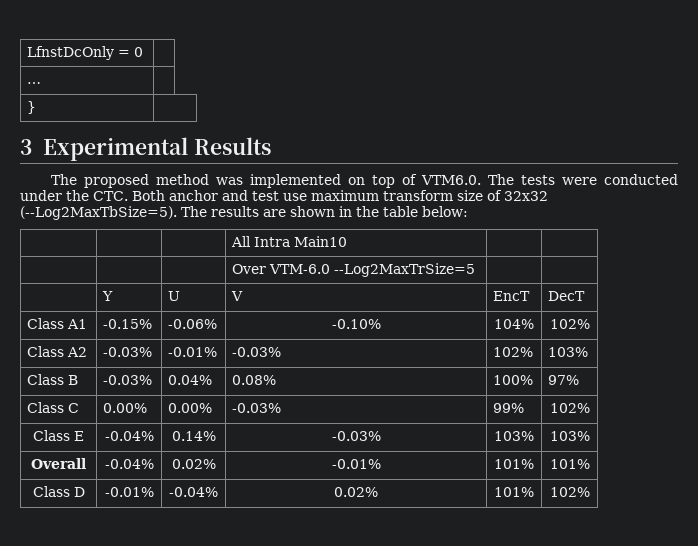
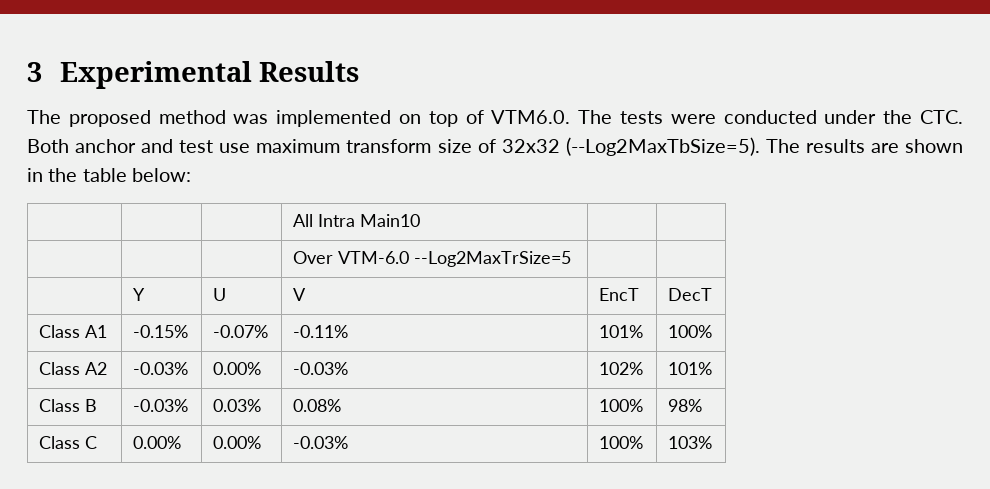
- LfnstDcOnly = 0 |
- … |
- } |
- Class A1 | -0.15% | -0.06% | -0.10% | 104% | 102%
+ Class A1 | -0.15% | -0.07% | -0.11% | 101% | 100%
- Class A2 | -0.03% | -0.01% | -0.03% | 102% | 103%
+ Class A2 | -0.03% | 0.00% | -0.03% | 102% | 101%
- Class B | -0.03% | 0.04% | 0.08% | 100% | 97%
+ Class B | -0.03% | 0.03% | 0.08% | 100% | 98%
- Class C | 0.00% | 0.00% | -0.03% | 99% | 102%
- Class E | -0.04% | 0.14% | -0.03% | 103% | 103%
- Overall | -0.04% | 0.02% | -0.01% | 101% | 101%
- Class D | -0.01% | -0.04% | 0.02% | 101% | 102%
+ Class C | 0.00% | 0.00% | -0.03% | 100% | 103%

